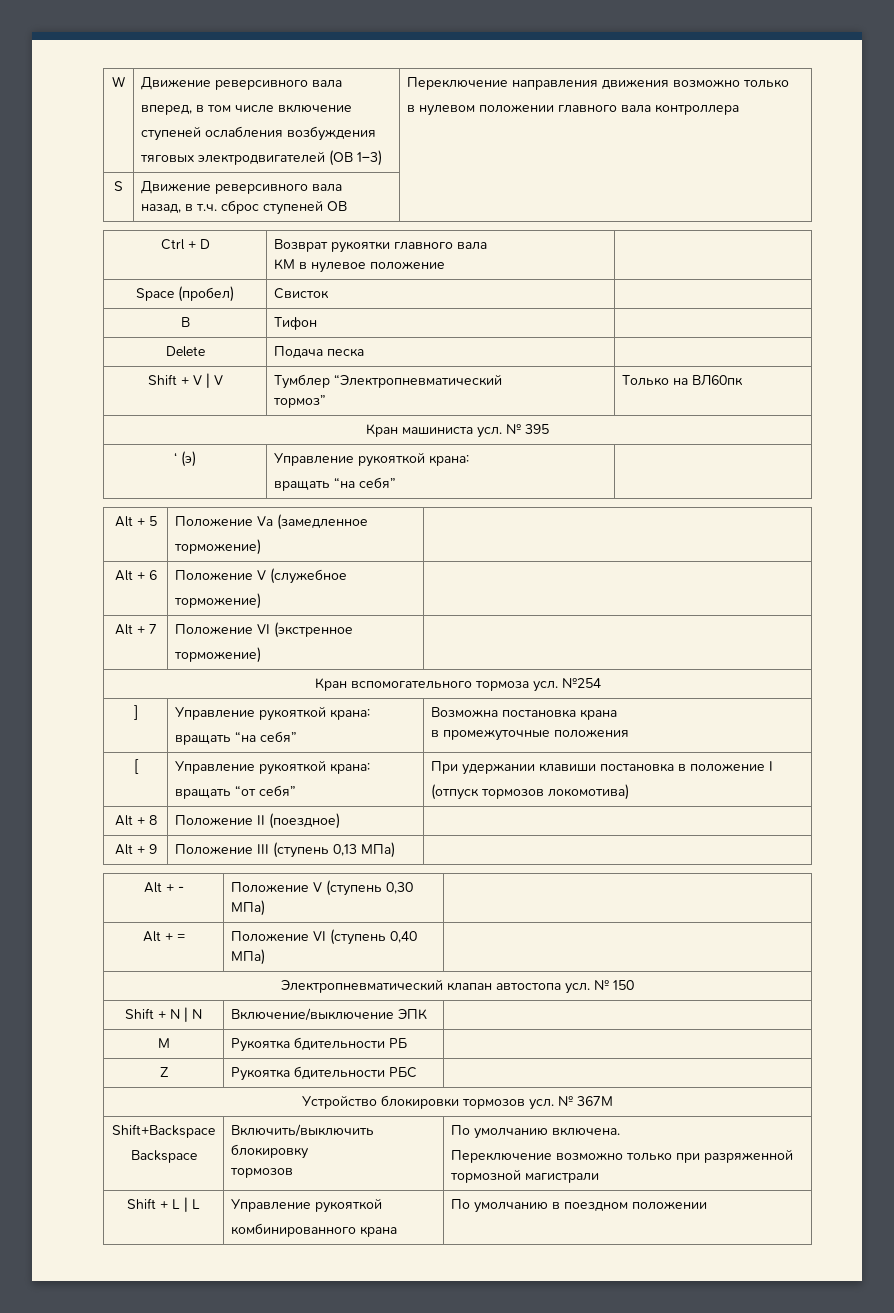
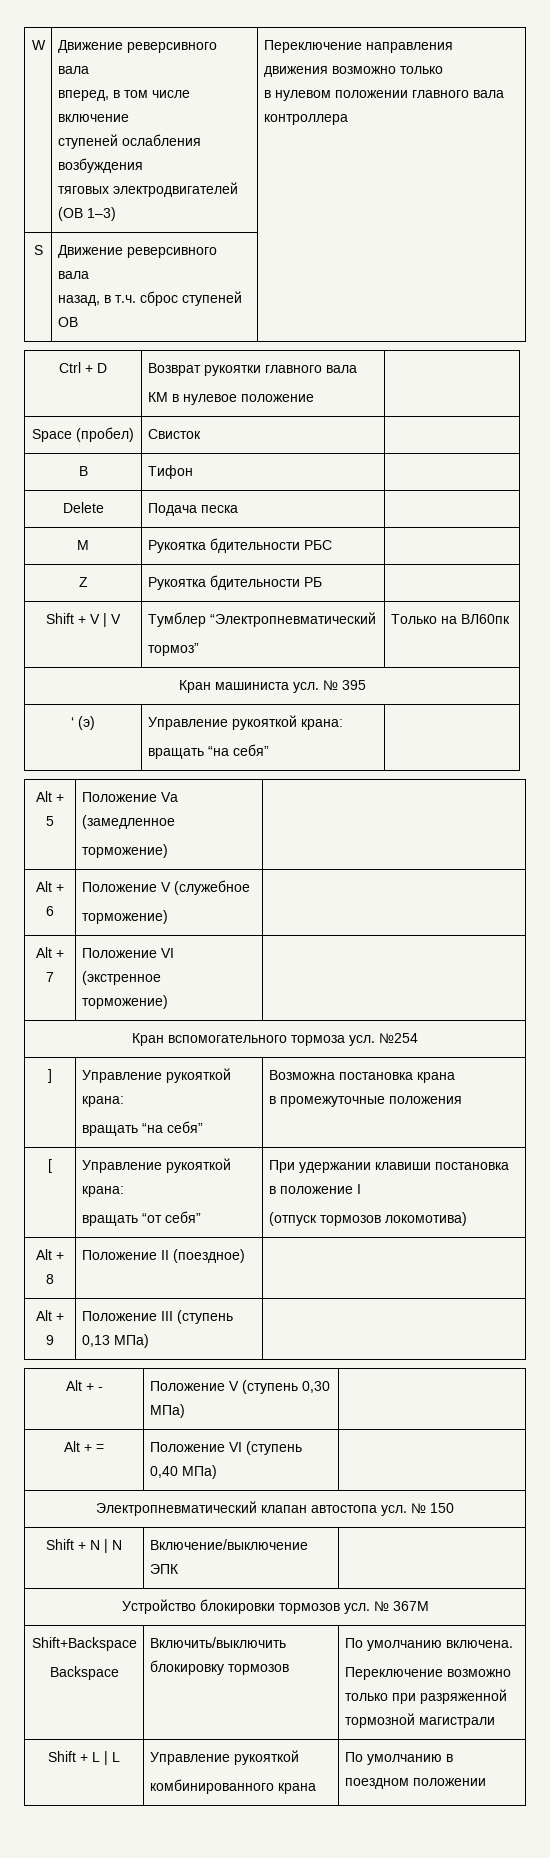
+ M | Рукоятка бдительности РБС |
+ Z | Рукоятка бдительности РБ |
- M | Рукоятка бдительности РБ |
- Z | Рукоятка бдительности РБС |
  Shift+Backspace
- Backspace | Включить/выключить блокировку
- тормозов | По умолчанию включена.
+ Backspace | Включить/выключить блокировку тормозов | По умолчанию включена.

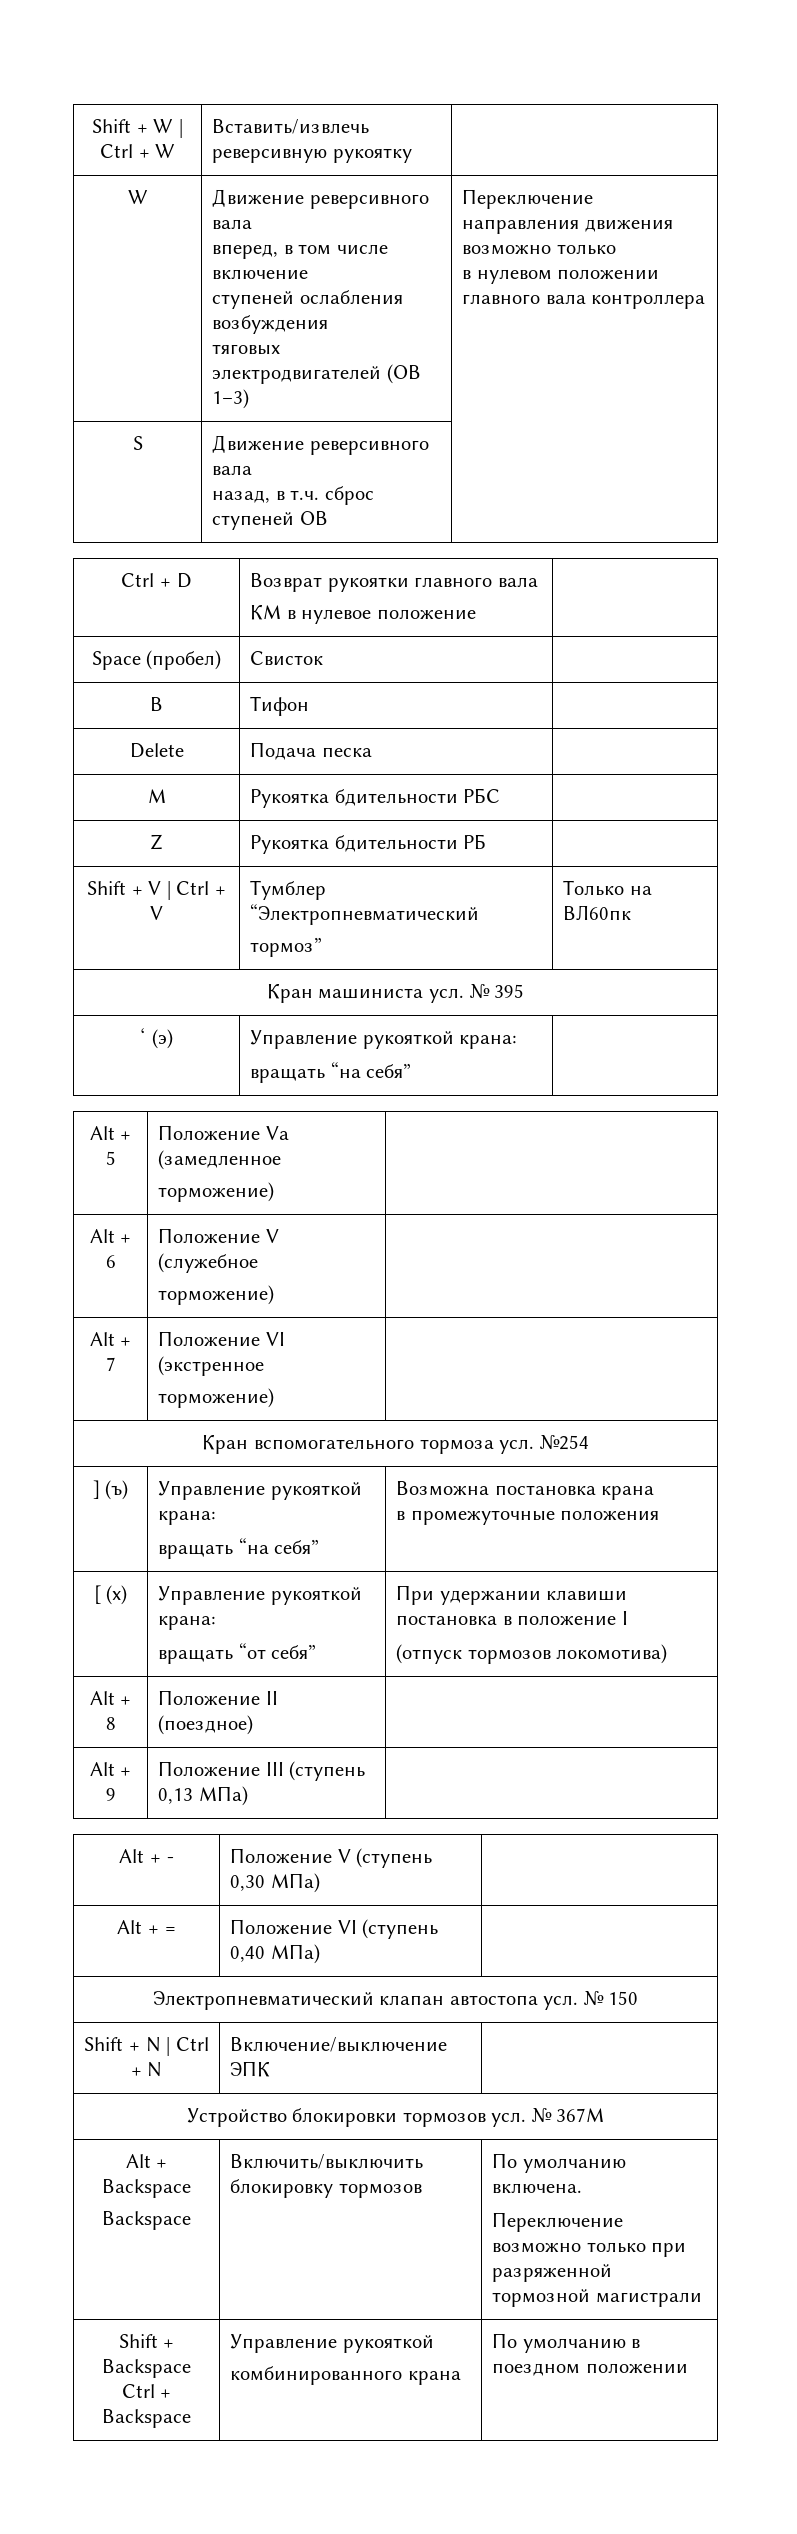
+ Shift + W | Ctrl + W | Вставить/извлечь реверсивную рукоятку |
- Shift + V | V | Тумблер “Электропневматический
+ Shift + V | Ctrl + V | Тумблер “Электропневматический
- ] | Управление рукояткой крана:
+ ] (ъ) | Управление рукояткой крана:
- [ | Управление рукояткой крана:
+ [ (х) | Управление рукояткой крана:
- Shift + N | N | Включение/выключение ЭПК |
+ Shift + N | Ctrl + N | Включение/выключение ЭПК |
- Shift+Backspace
+ Alt + Backspace
- Shift + L | L | Управление рукояткой
+ Shift + Backspace Ctrl + Backspace | Управление рукояткой

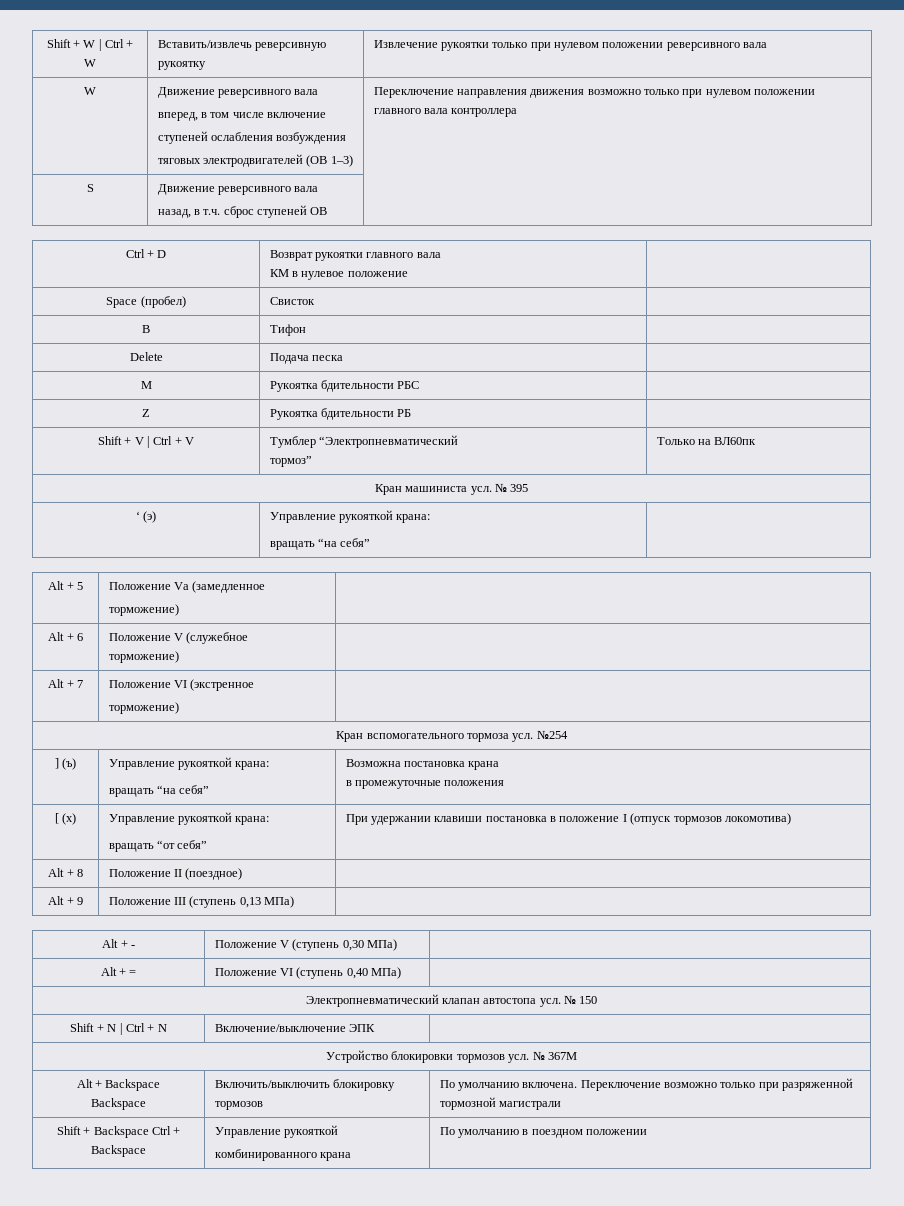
- Shift + W | Ctrl + W | Вставить/извлечь реверсивную рукоятку |
+ Shift + W | Ctrl + W | Вставить/извлечь реверсивную рукоятку | Извлечение рукоятки только при нулевом положении реверсивного вала
  W | Движение реверсивного вала
  вперед, в том числе включение
  ступеней ослабления возбуждения
- тяговых электродвигателей (ОВ 1–3) | Переключение направления движения возможно только
- в нулевом положении главного вала контроллера
+ тяговых электродвигателей (ОВ 1–3) | Переключение направления движения возможно только при нулевом положении главного вала контроллера
  [ (х) | Управление рукояткой крана:
- вращать “от себя” | При удержании клавиши постановка в положение I
- (отпуск тормозов локомотива)
+ вращать “от себя” | При удержании клавиши постановка в положение I (отпуск тормозов локомотива)
  Alt + Backspace
- Backspace | Включить/выключить блокировку тормозов | По умолчанию включена.
- Переключение возможно только при разряженной тормозной магистрали
+ Backspace | Включить/выключить блокировку тормозов | По умолчанию включена. Переключение возможно только при разряженной тормозной магистрали

